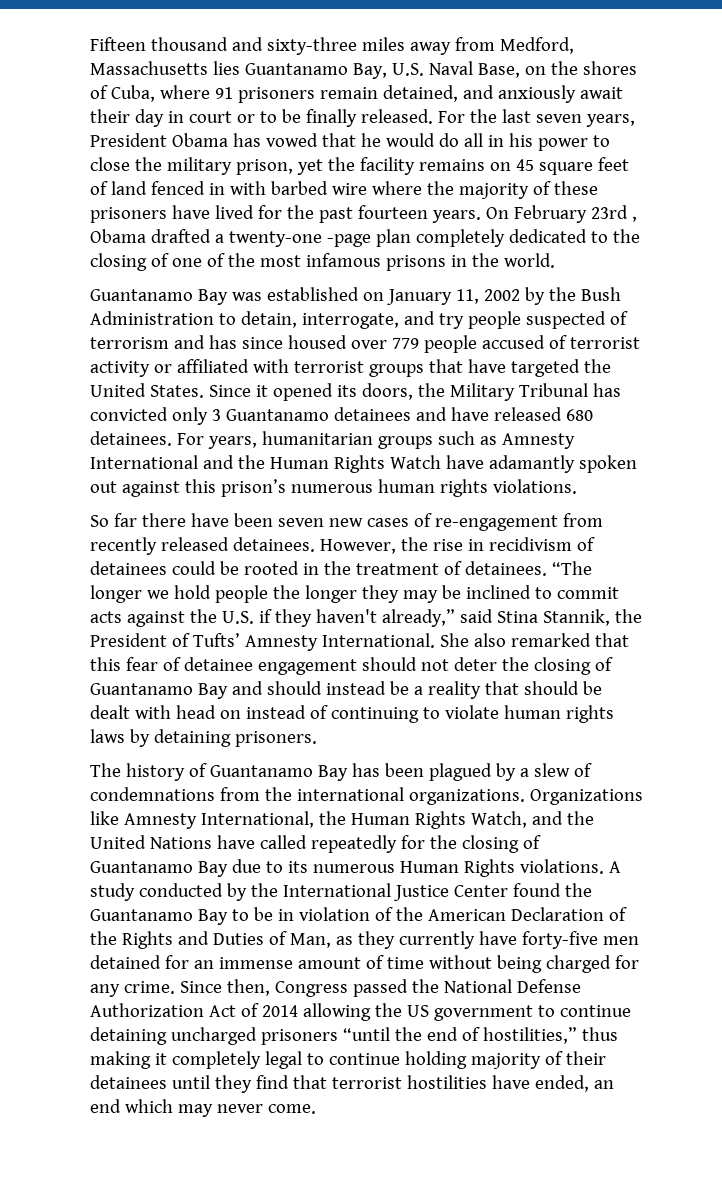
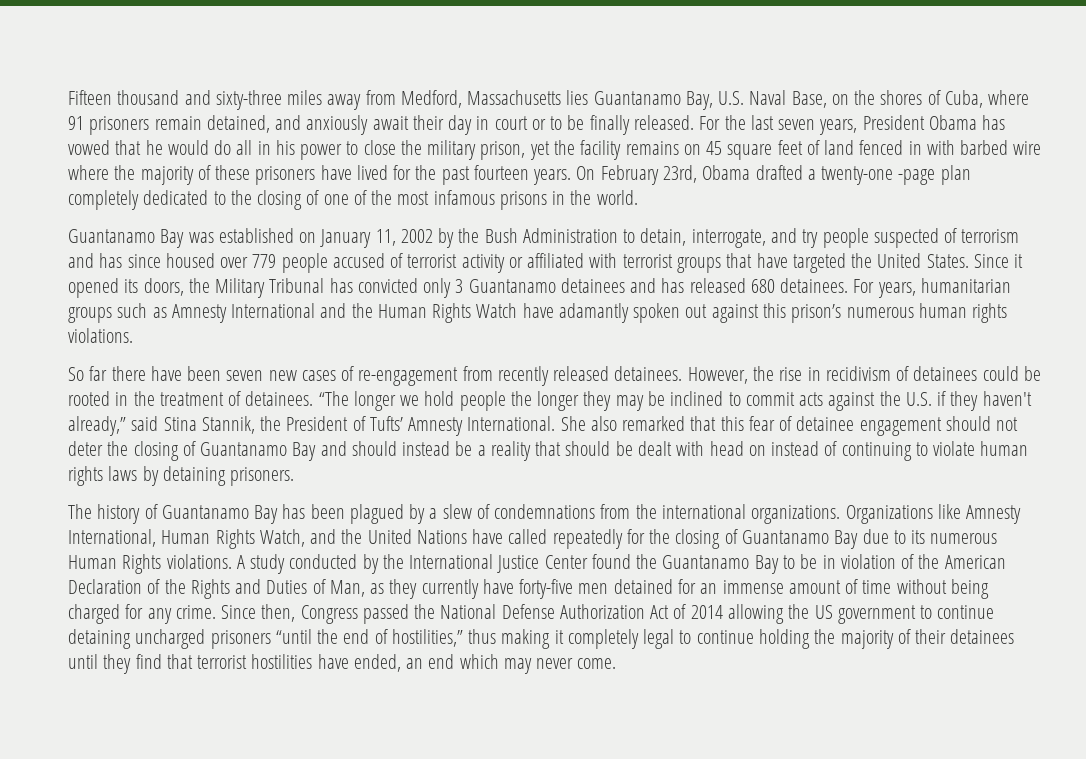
- On February 23rd , Obama drafted a twenty-one -page plan completely dedicated to the closing of one of the most infamous prisons in the world.
+ On February 23rd, Obama drafted a twenty-one -page plan completely dedicated to the closing of one of the most infamous prisons in the world.
- Since it opened its doors, the Military Tribunal has convicted only 3 Guantanamo detainees and have released 680 detainees.
+ Since it opened its doors, the Military Tribunal has convicted only 3 Guantanamo detainees and has released 680 detainees.
- Organizations like Amnesty International, the Human Rights Watch, and the United Nations have called repeatedly for the closing of Guantanamo Bay due to its numerous Human Rights violations.
+ Organizations like Amnesty International, Human Rights Watch, and the United Nations have called repeatedly for the closing of Guantanamo Bay due to its numerous Human Rights violations.
- Since then, Congress passed the National Defense Authorization Act of 2014 allowing the US government to continue detaining uncharged prisoners “until the end of hostilities,” thus making it completely legal to continue holding majority of their detainees until they find that terrorist hostilities have ended, an end which may never come.
+ Since then, Congress passed the National Defense Authorization Act of 2014 allowing the US government to continue detaining uncharged prisoners “until the end of hostilities,” thus making it completely legal to continue holding the majority of their detainees until they find that terrorist hostilities have ended, an end which may never come.

